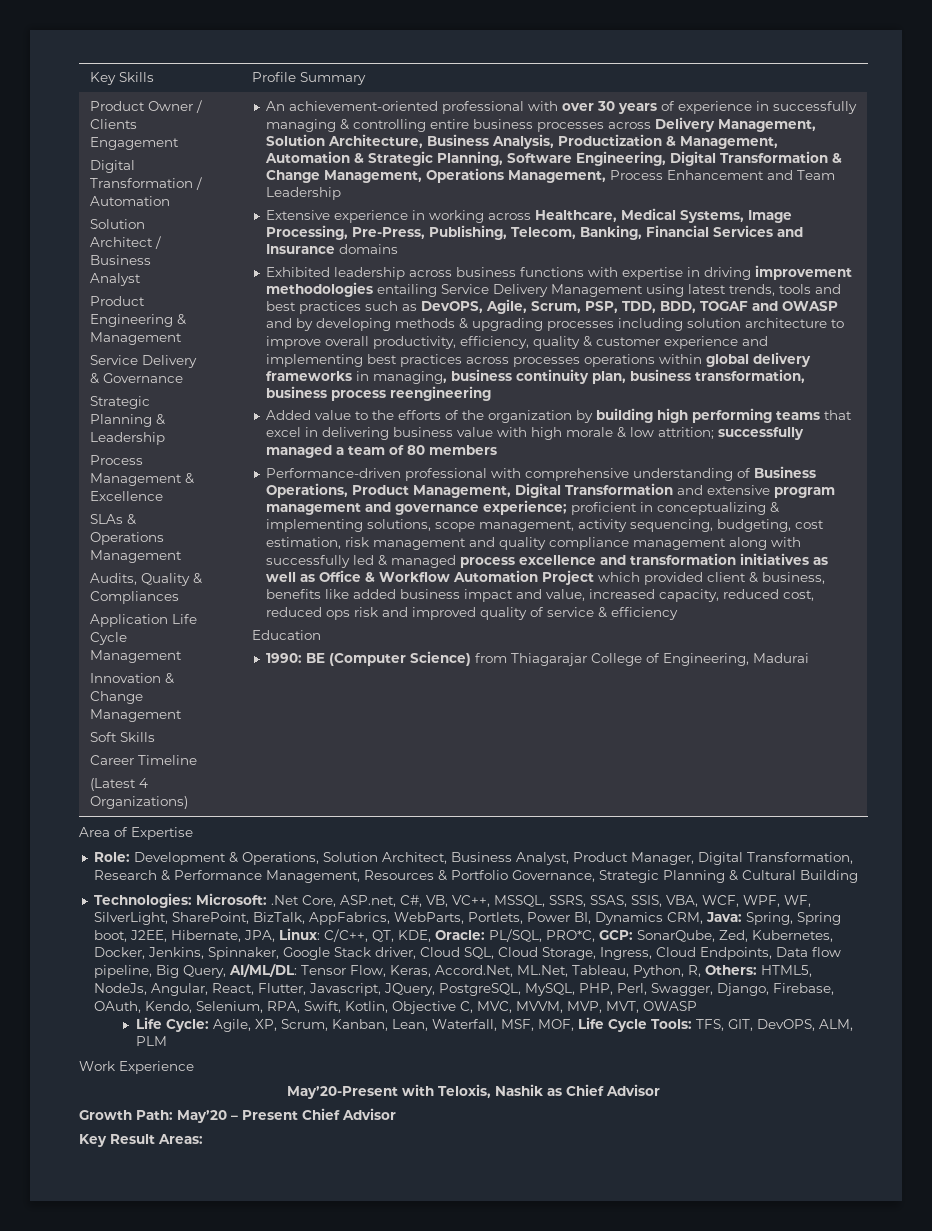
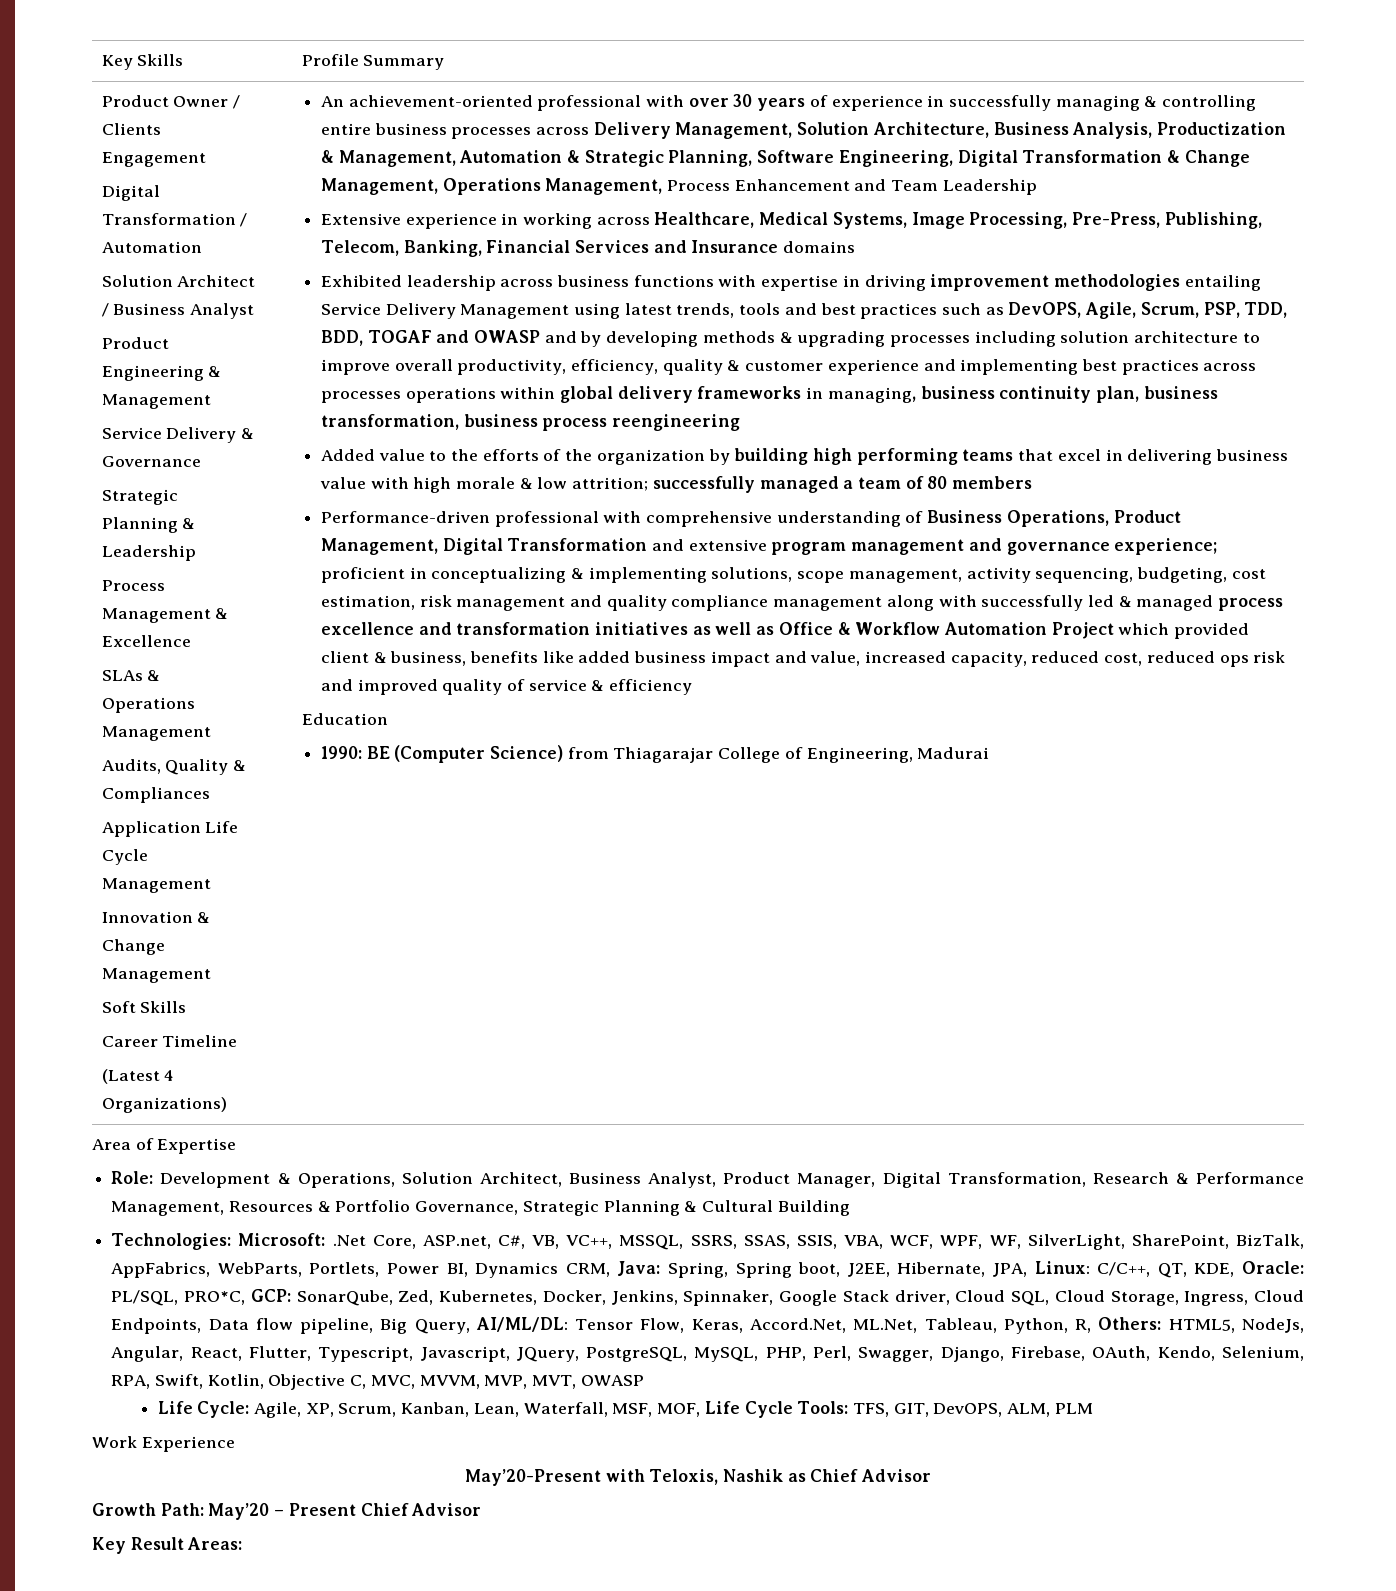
- HTML5, NodeJs, Angular, React, Flutter, Javascript, JQuery, PostgreSQL, MySQL, PHP, Perl, Swagger, Django, Firebase, OAuth, Kendo, Selenium, RPA, Swift, Kotlin, Objective C, MVC, MVVM, MVP, MVT, OWASP
+ HTML5, NodeJs, Angular, React, Flutter, Typescript, Javascript, JQuery, PostgreSQL, MySQL, PHP, Perl, Swagger, Django, Firebase, OAuth, Kendo, Selenium, RPA, Swift, Kotlin, Objective C, MVC, MVVM, MVP, MVT, OWASP

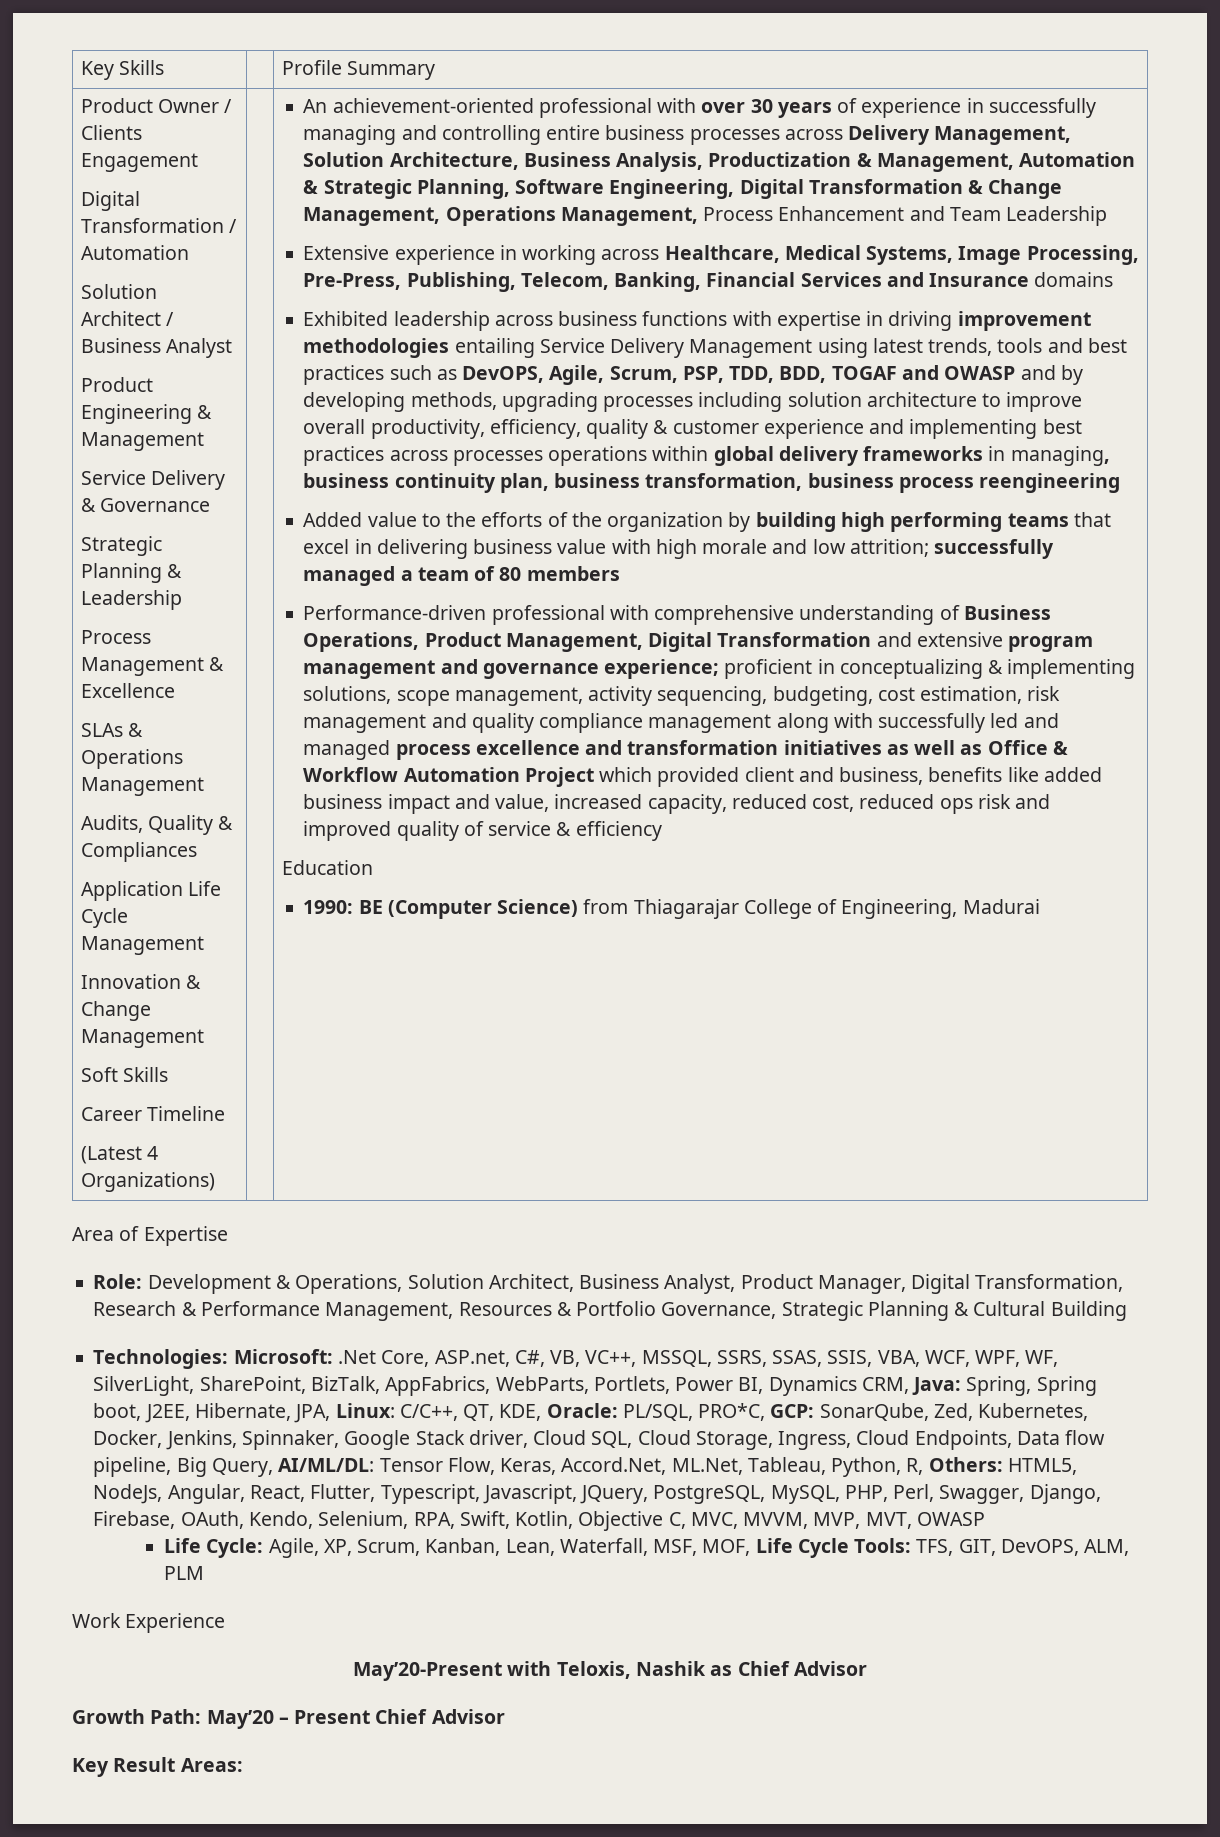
- An achievement-oriented professional with over 30 years of experience in successfully managing & controlling entire business processes across Delivery Management, Solution Architecture, Business Analysis, Productization & Management, Automation & Strategic Planning, Software Engineering, Digital Transformation & Change Management, Operations Management, Process Enhancement and Team Leadership
+ An achievement-oriented professional with over 30 years of experience in successfully managing and controlling entire business processes across Delivery Management, Solution Architecture, Business Analysis, Productization & Management, Automation & Strategic Planning, Software Engineering, Digital Transformation & Change Management, Operations Management, Process Enhancement and Team Leadership
- Exhibited leadership across business functions with expertise in driving improvement methodologies entailing Service Delivery Management using latest trends, tools and best practices such as DevOPS, Agile, Scrum, PSP, TDD, BDD, TOGAF and OWASP and by developing methods & upgrading processes including solution architecture to improve overall productivity, efficiency, quality & customer experience and implementing best practices across processes operations within global delivery frameworks in managing, business continuity plan, business transformation, business process reengineering
+ Exhibited leadership across business functions with expertise in driving improvement methodologies entailing Service Delivery Management using latest trends, tools and best practices such as DevOPS, Agile, Scrum, PSP, TDD, BDD, TOGAF and OWASP and by developing methods, upgrading processes including solution architecture to improve overall productivity, efficiency, quality & customer experience and implementing best practices across processes operations within global delivery frameworks in managing, business continuity plan, business transformation, business process reengineering
- Added value to the efforts of the organization by building high performing teams that excel in delivering business value with high morale & low attrition; successfully managed a team of 80 members
+ Added value to the efforts of the organization by building high performing teams that excel in delivering business value with high morale and low attrition; successfully managed a team of 80 members
- proficient in conceptualizing & implementing solutions, scope management, activity sequencing, budgeting, cost estimation, risk management and quality compliance management along with successfully led & managed process excellence and transformation initiatives as well as Office & Workflow Automation Project which provided client & business, benefits like added business impact and value, increased capacity, reduced cost, reduced ops risk and improved quality of service & efficiency
+ proficient in conceptualizing & implementing solutions, scope management, activity sequencing, budgeting, cost estimation, risk management and quality compliance management along with successfully led and managed process excellence and transformation initiatives as well as Office & Workflow Automation Project which provided client and business, benefits like added business impact and value, increased capacity, reduced cost, reduced ops risk and improved quality of service & efficiency

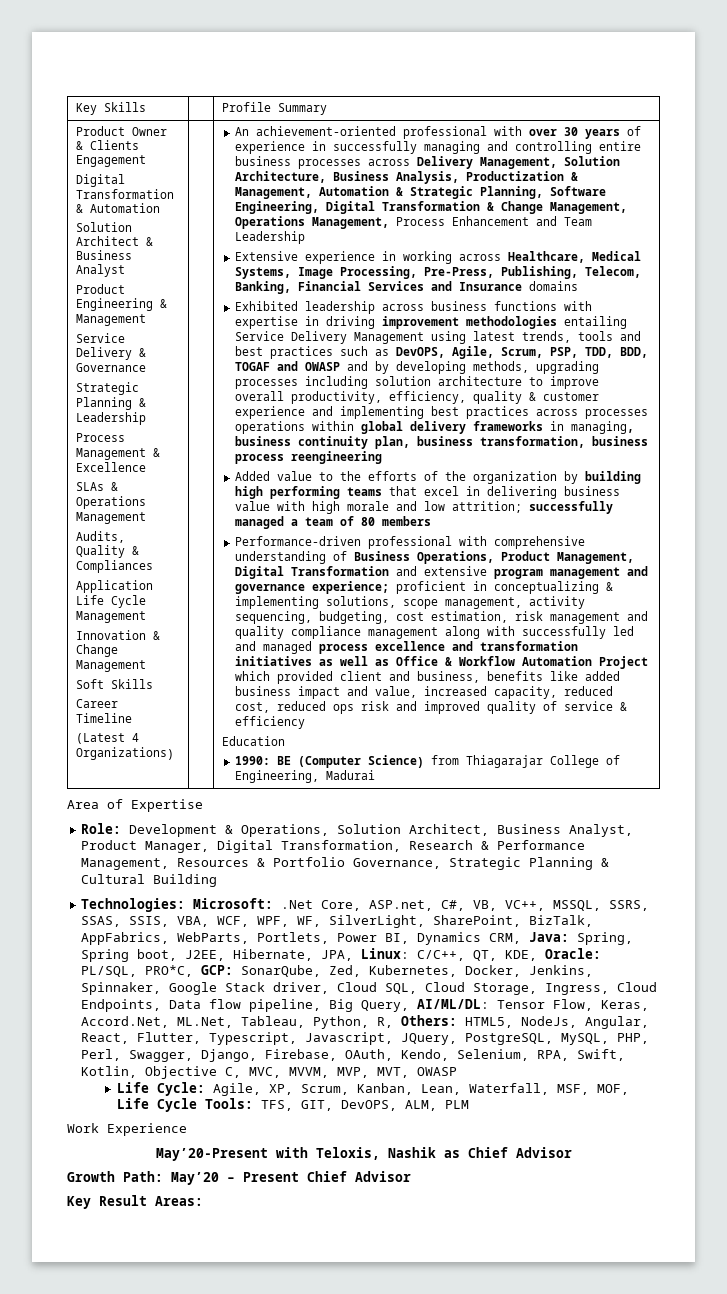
- Product Owner / Clients Engagement
+ Product Owner & Clients Engagement
- Digital Transformation / Automation
+ Digital Transformation & Automation
- Solution Architect / Business Analyst
+ Solution Architect & Business Analyst

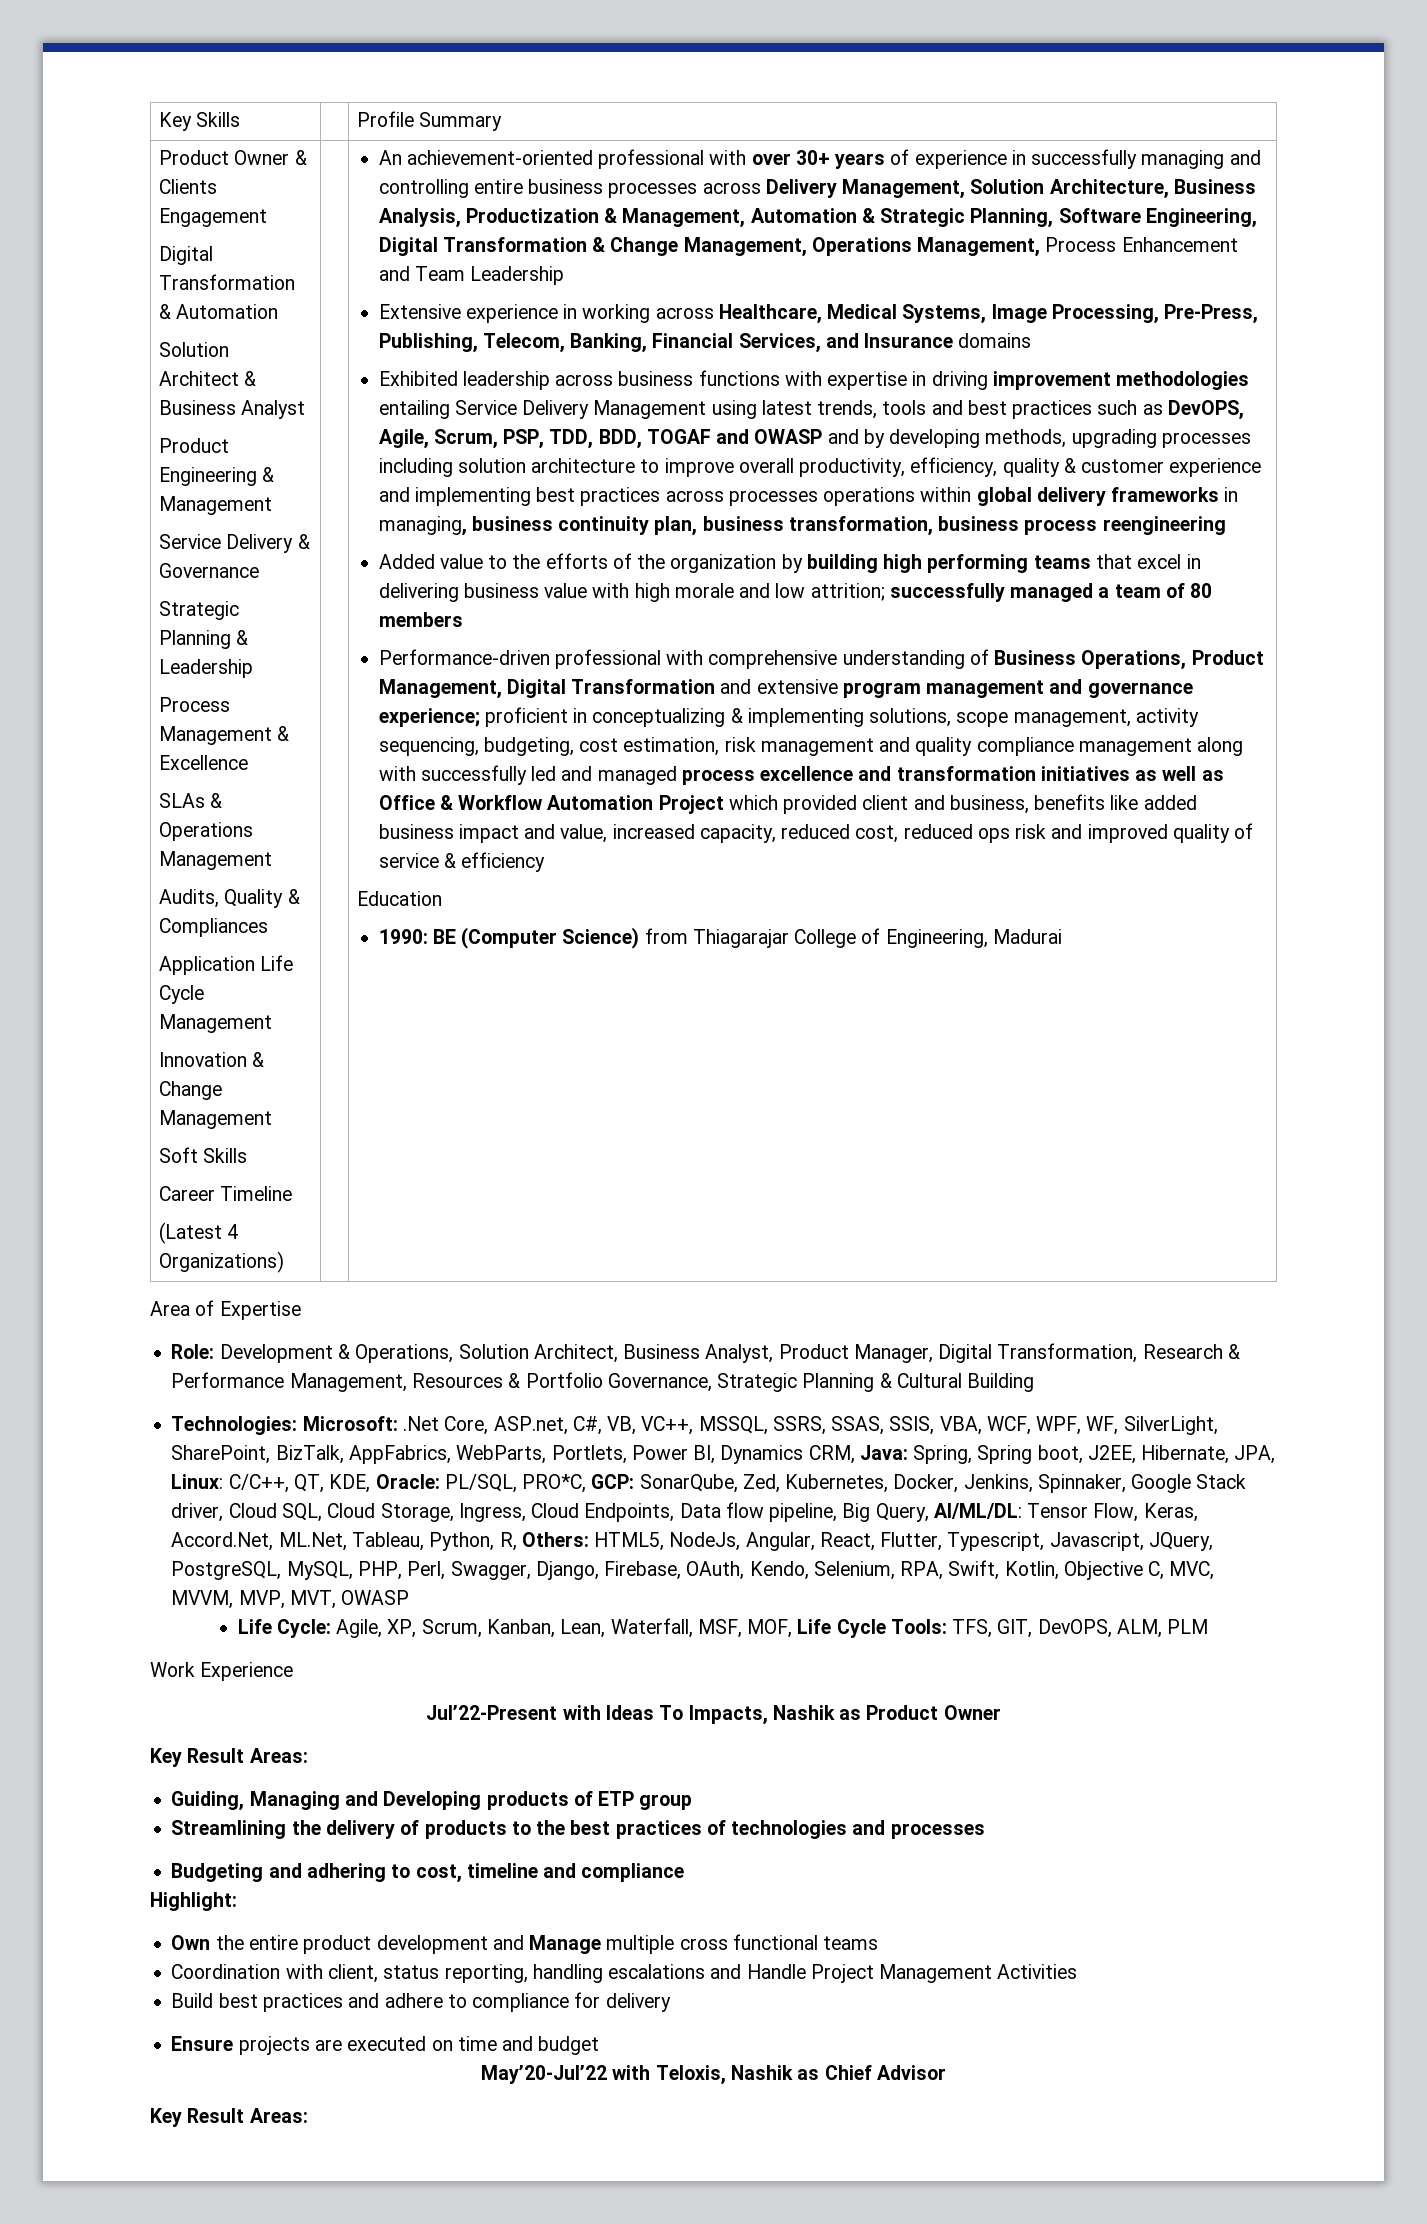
- An achievement-oriented professional with over 30 years of experience in successfully managing and controlling entire business processes across Delivery Management, Solution Architecture, Business Analysis, Productization & Management, Automation & Strategic Planning, Software Engineering, Digital Transformation & Change Management, Operations Management, Process Enhancement and Team Leadership
+ An achievement-oriented professional with over 30+ years of experience in successfully managing and controlling entire business processes across Delivery Management, Solution Architecture, Business Analysis, Productization & Management, Automation & Strategic Planning, Software Engineering, Digital Transformation & Change Management, Operations Management, Process Enhancement and Team Leadership
- Extensive experience in working across Healthcare, Medical Systems, Image Processing, Pre-Press, Publishing, Telecom, Banking, Financial Services and Insurance domains
+ Extensive experience in working across Healthcare, Medical Systems, Image Processing, Pre-Press, Publishing, Telecom, Banking, Financial Services, and Insurance domains
- May’20-Present with Teloxis, Nashik as Chief Advisor
+ Jul’22-Present with Ideas To Impacts, Nashik as Product Owner
+ Key Result Areas:
+ Guiding, Managing and Developing products of ETP group
+ Streamlining the delivery of products to the best practices of technologies and processes
+ Budgeting and adhering to cost, timeline and compliance
+ Highlight:
+ Own the entire product development and Manage multiple cross functional teams
+ Coordination with client, status reporting, handling escalations and Handle Project Management Activities
+ Build best practices and adhere to compliance for delivery
+ Ensure projects are executed on time and budget
+ May’20-Jul’22 with Teloxis, Nashik as Chief Advisor
- Growth Path: May’20 – Present Chief Advisor

